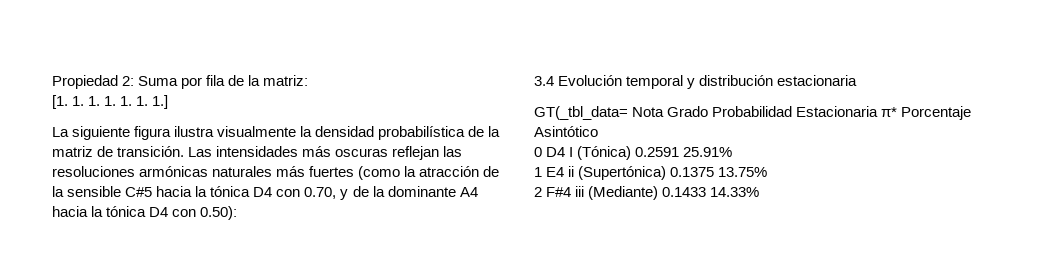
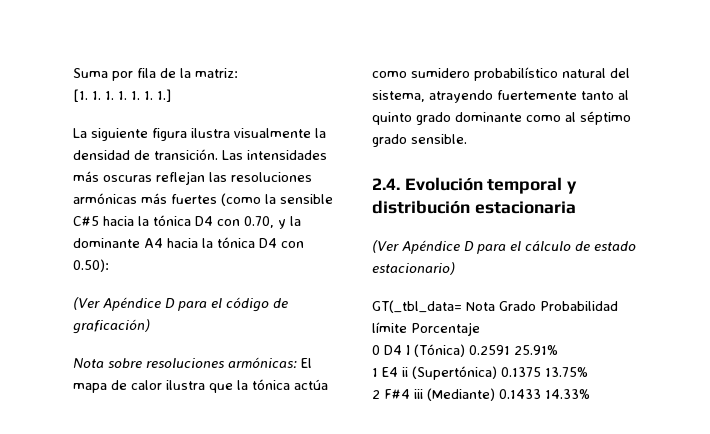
- Propiedad 2: Suma por fila de la matriz:
+ Suma por fila de la matriz:
- La siguiente figura ilustra visualmente la densidad probabilística de la matriz de transición.
+ La siguiente figura ilustra visualmente la densidad de transición.
- Las intensidades más oscuras reflejan las resoluciones armónicas naturales más fuertes (como la atracción de la sensible C#5 hacia la tónica D4 con 0.70, y de la dominante A4 hacia la tónica D4 con 0.50):
+ Las intensidades más oscuras reflejan las resoluciones armónicas más fuertes (como la sensible C#5 hacia la tónica D4 con 0.70, y la dominante A4 hacia la tónica D4 con 0.50):
- 3.4 Evolución temporal y distribución estacionaria
+ (Ver Apéndice D para el código de graficación)
+ Nota sobre resoluciones armónicas: El mapa de calor ilustra que la tónica actúa como sumidero probabilístico natural del sistema, atrayendo fuertemente tanto al quinto grado dominante como al séptimo grado sensible.
+ 2.4. Evolución temporal y distribución estacionaria
+ (Ver Apéndice D para el cálculo de estado estacionario)
- GT(_tbl_data= Nota Grado Probabilidad Estacionaria π* Porcentaje Asintótico
+ GT(_tbl_data= Nota Grado Probabilidad límite Porcentaje

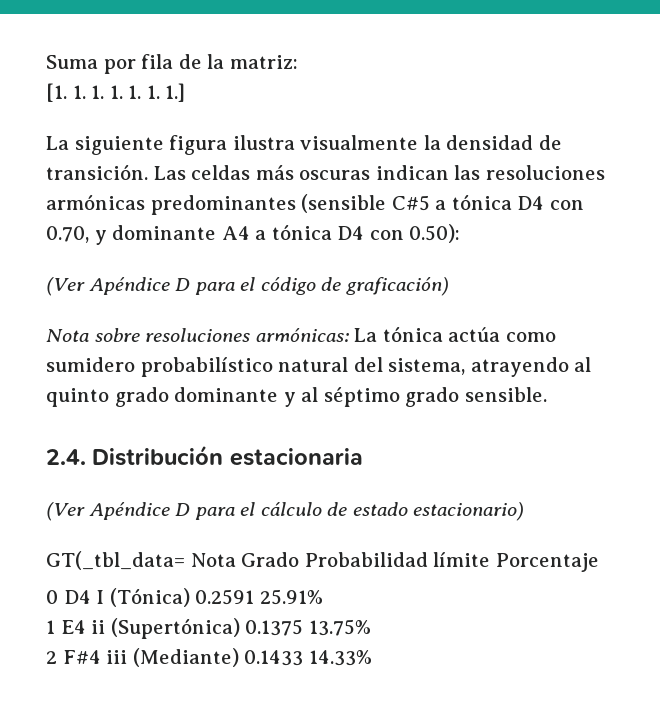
- Las intensidades más oscuras reflejan las resoluciones armónicas más fuertes (como la sensible C#5 hacia la tónica D4 con 0.70, y la dominante A4 hacia la tónica D4 con 0.50):
+ Las celdas más oscuras indican las resoluciones armónicas predominantes (sensible C#5 a tónica D4 con 0.70, y dominante A4 a tónica D4 con 0.50):
- Nota sobre resoluciones armónicas: El mapa de calor ilustra que la tónica actúa como sumidero probabilístico natural del sistema, atrayendo fuertemente tanto al quinto grado dominante como al séptimo grado sensible.
+ Nota sobre resoluciones armónicas: La tónica actúa como sumidero probabilístico natural del sistema, atrayendo al quinto grado dominante y al séptimo grado sensible.
- 2.4. Evolución temporal y distribución estacionaria
+ 2.4. Distribución estacionaria

